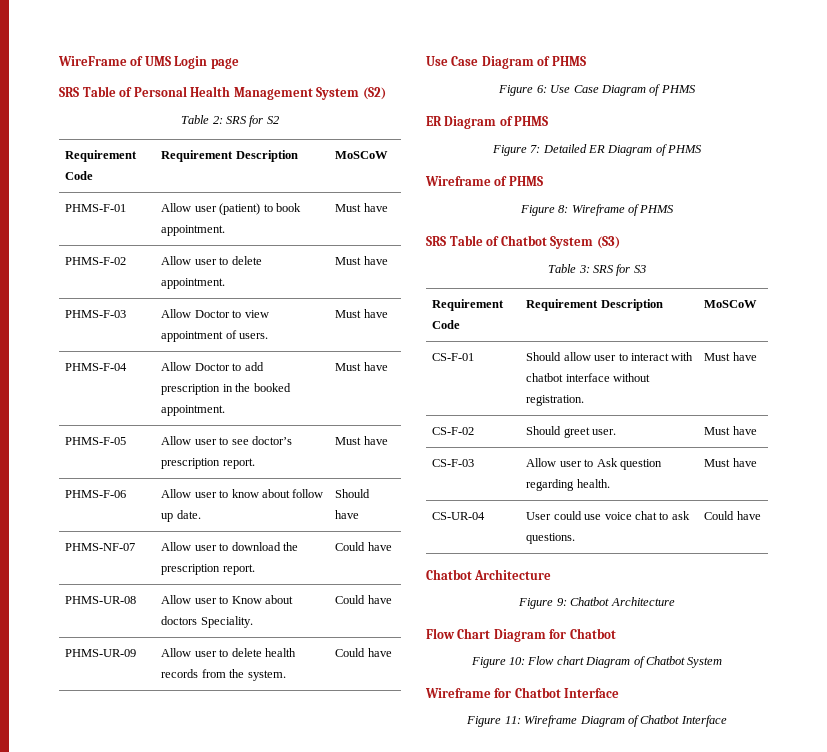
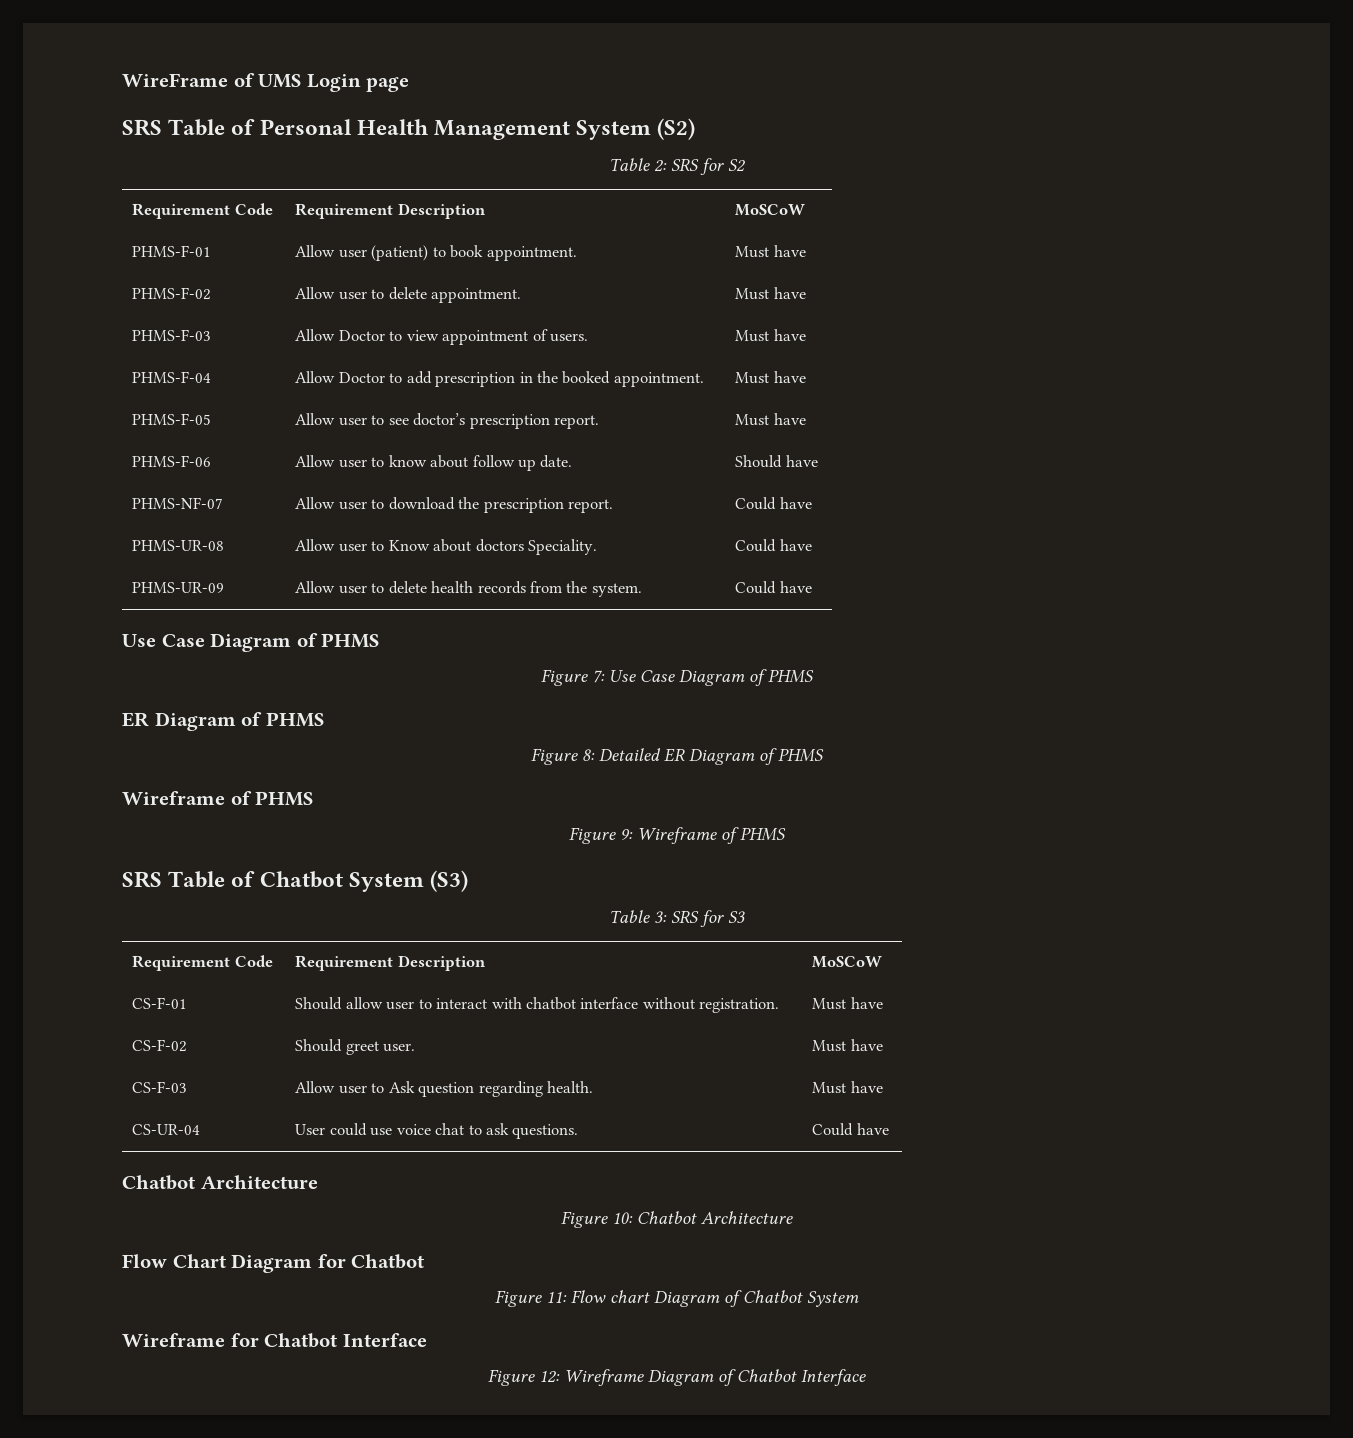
- Figure 6: Use Case Diagram of PHMS
+ Figure 7: Use Case Diagram of PHMS
- Figure 7: Detailed ER Diagram of PHMS
+ Figure 8: Detailed ER Diagram of PHMS
- Figure 8: Wireframe of PHMS
+ Figure 9: Wireframe of PHMS
- Figure 9: Chatbot Architecture
+ Figure 10: Chatbot Architecture
- Figure 10: Flow chart Diagram of Chatbot System
+ Figure 11: Flow chart Diagram of Chatbot System
- Figure 11: Wireframe Diagram of Chatbot Interface
+ Figure 12: Wireframe Diagram of Chatbot Interface

